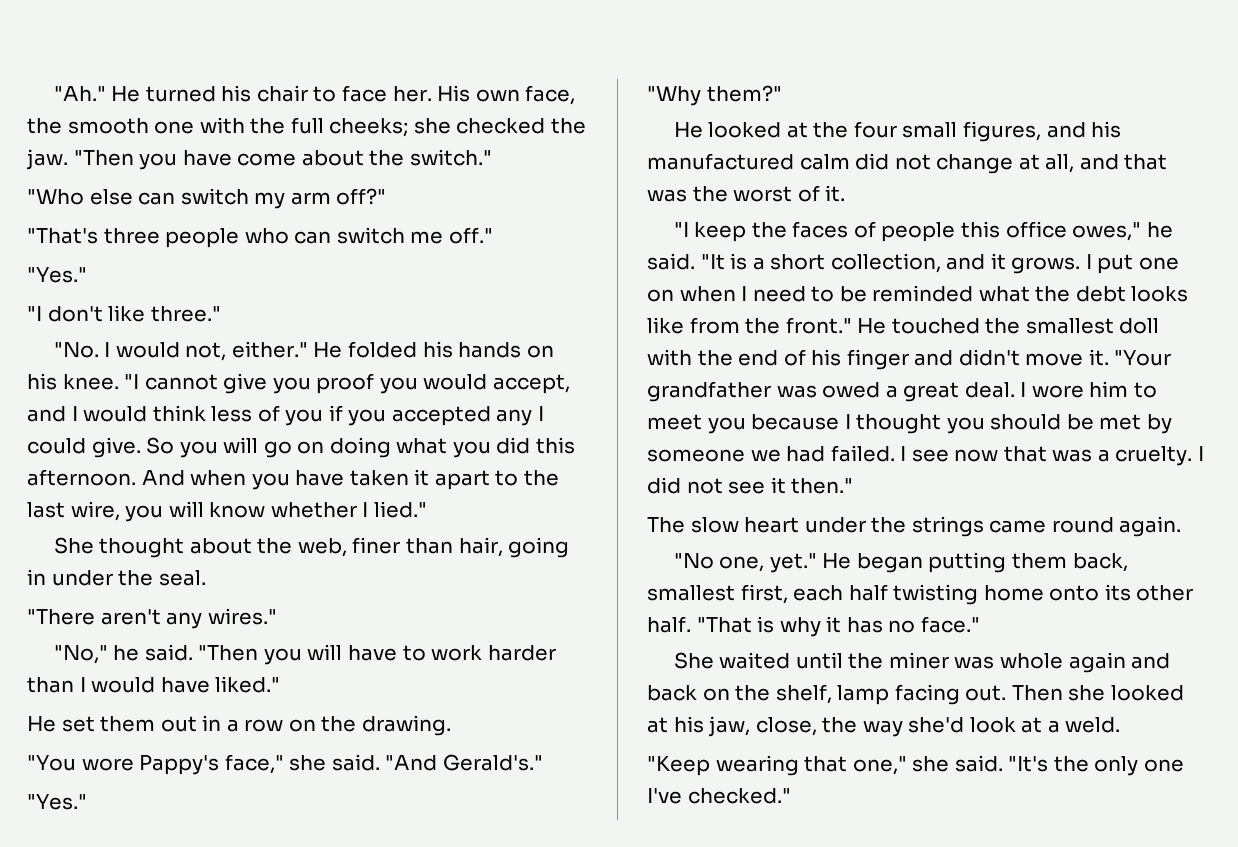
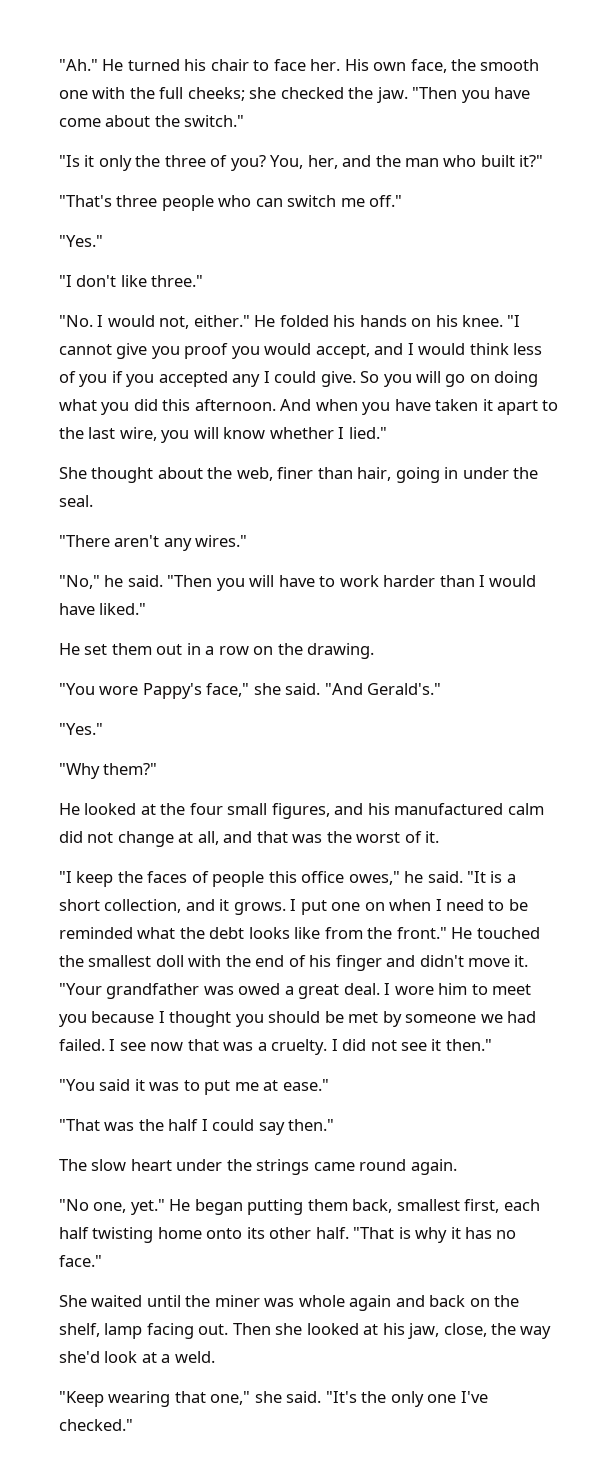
- "Who else can switch my arm off?"
+ "Is it only the three of you? You, her, and the man who built it?"
+ "You said it was to put me at ease."
+ "That was the half I could say then."

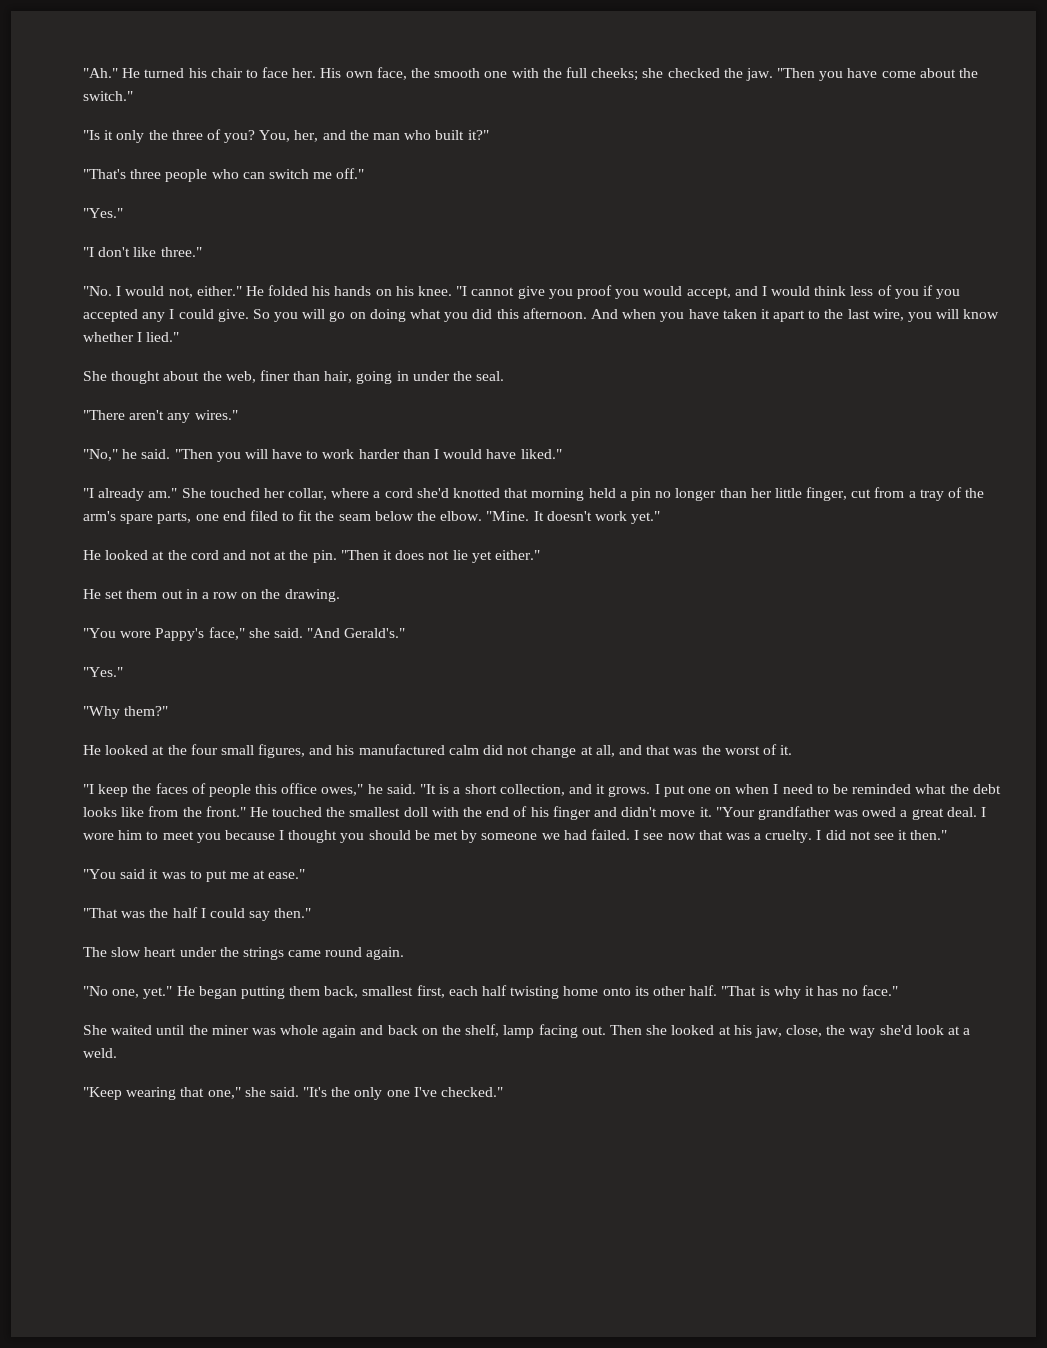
+ "I already am." She touched her collar, where a cord she'd knotted that morning held a pin no longer than her little finger, cut from a tray of the arm's spare parts, one end filed to fit the seam below the elbow. "Mine. It doesn't work yet."
+ He looked at the cord and not at the pin. "Then it does not lie yet either."

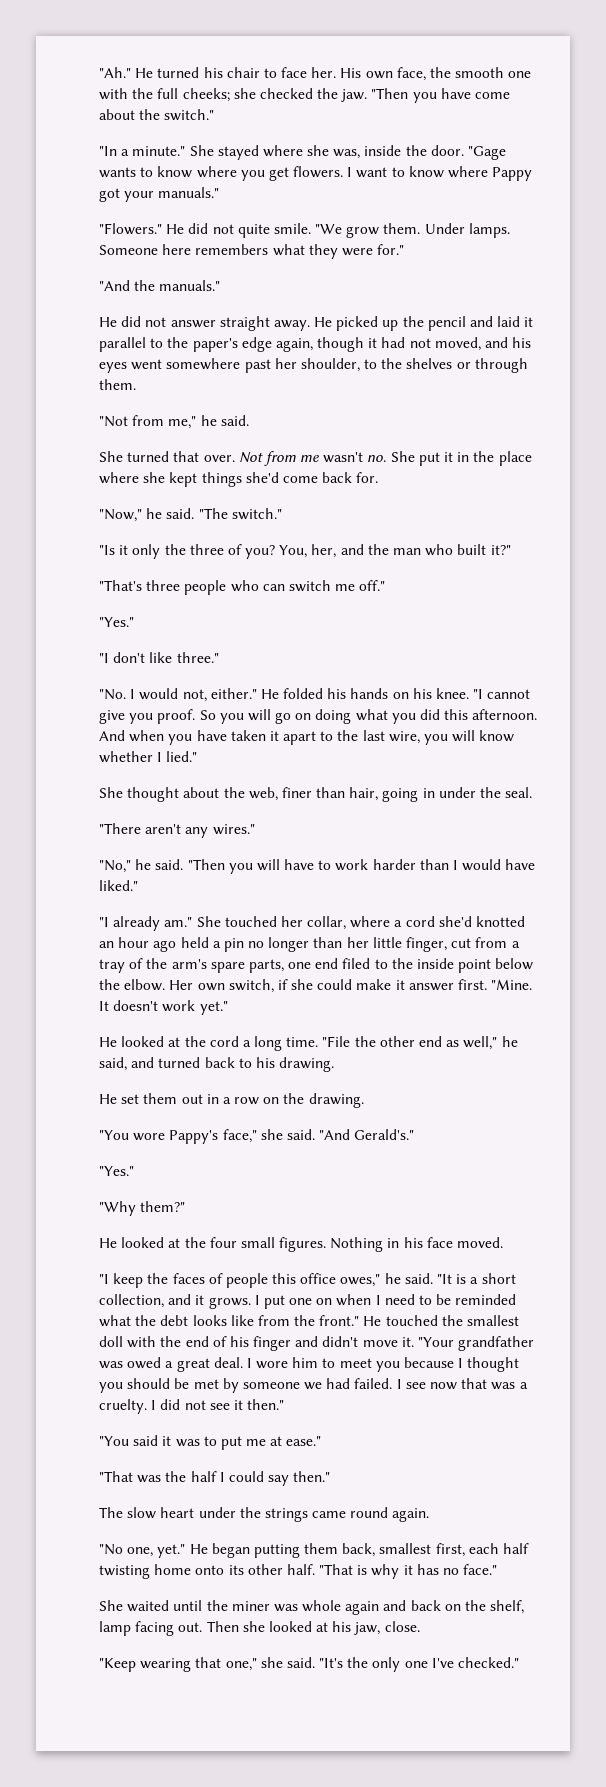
+ "In a minute." She stayed where she was, inside the door. "Gage wants to know where you get flowers. I want to know where Pappy got your manuals."
+ "Flowers." He did not quite smile. "We grow them. Under lamps. Someone here remembers what they were for."
+ "And the manuals."
+ He did not answer straight away. He picked up the pencil and laid it parallel to the paper's edge again, though it had not moved, and his eyes went somewhere past her shoulder, to the shelves or through them.
+ "Not from me," he said.
+ She turned that over. Not from me wasn't no. She put it in the place where she kept things she'd come back for.
+ "Now," he said. "The switch."
- "I cannot give you proof you would accept, and I would think less of you if you accepted any I could give.
+ "I cannot give you proof.
- She touched her collar, where a cord she'd knotted that morning held a pin no longer than her little finger, cut from a tray of the arm's spare parts, one end filed to fit the seam below the elbow.
+ She touched her collar, where a cord she'd knotted an hour ago held a pin no longer than her little finger, cut from a tray of the arm's spare parts, one end filed to the inside point below the elbow. Her own switch, if she could make it answer first.
- He looked at the cord and not at the pin. "Then it does not lie yet either."
+ He looked at the cord a long time. "File the other end as well," he said, and turned back to his drawing.
- He looked at the four small figures, and his manufactured calm did not change at all, and that was the worst of it.
+ He looked at the four small figures. Nothing in his face moved.
- Then she looked at his jaw, close, the way she'd look at a weld.
+ Then she looked at his jaw, close.

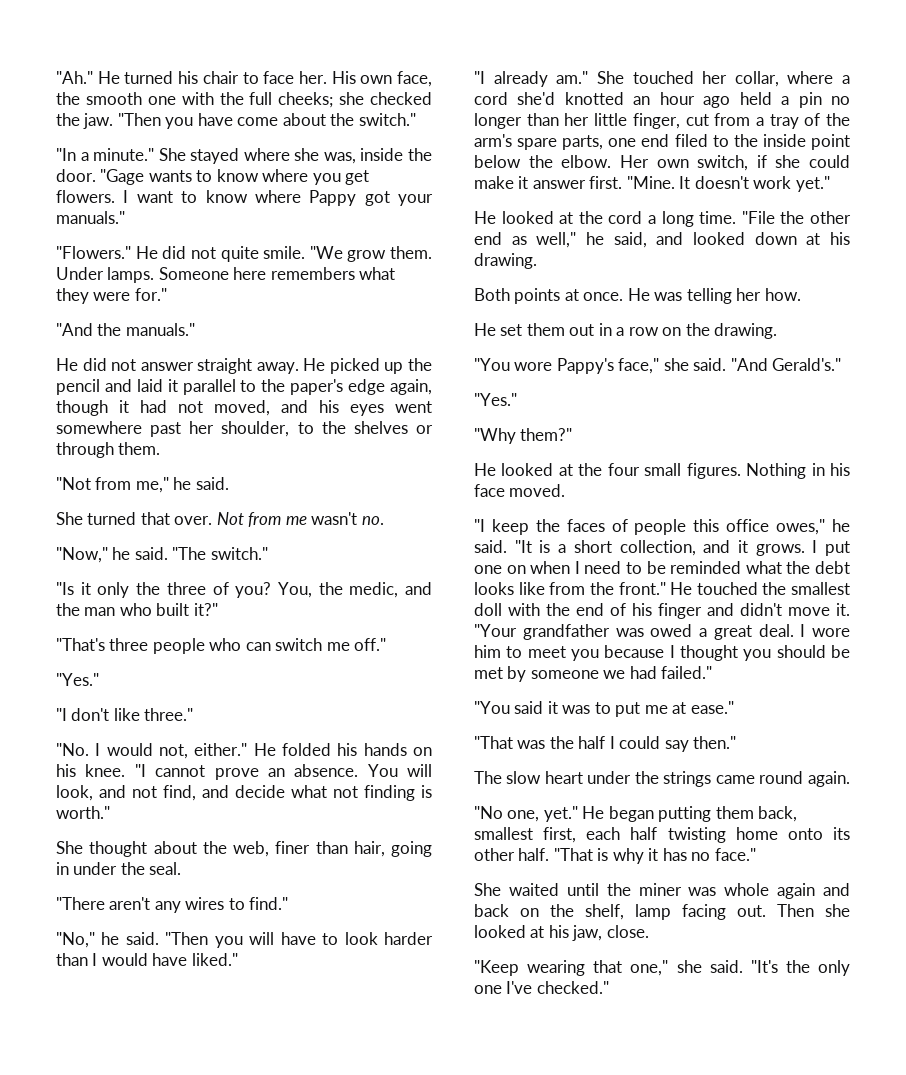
- Not from me wasn't no. She put it in the place where she kept things she'd come back for.
+ Not from me wasn't no.
- You, her, and the man who built it?"
+ You, the medic, and the man who built it?"
- "I cannot give you proof. So you will go on doing what you did this afternoon. And when you have taken it apart to the last wire, you will know whether I lied."
+ "I cannot prove an absence. You will look, and not find, and decide what not finding is worth."
- "There aren't any wires."
+ "There aren't any wires to find."
- "Then you will have to work harder than I would have liked."
+ "Then you will have to look harder than I would have liked."
- "File the other end as well," he said, and turned back to his drawing.
+ "File the other end as well," he said, and looked down at his drawing.
+ Both points at once. He was telling her how.
- I wore him to meet you because I thought you should be met by someone we had failed. I see now that was a cruelty. I did not see it then."
+ I wore him to meet you because I thought you should be met by someone we had failed."

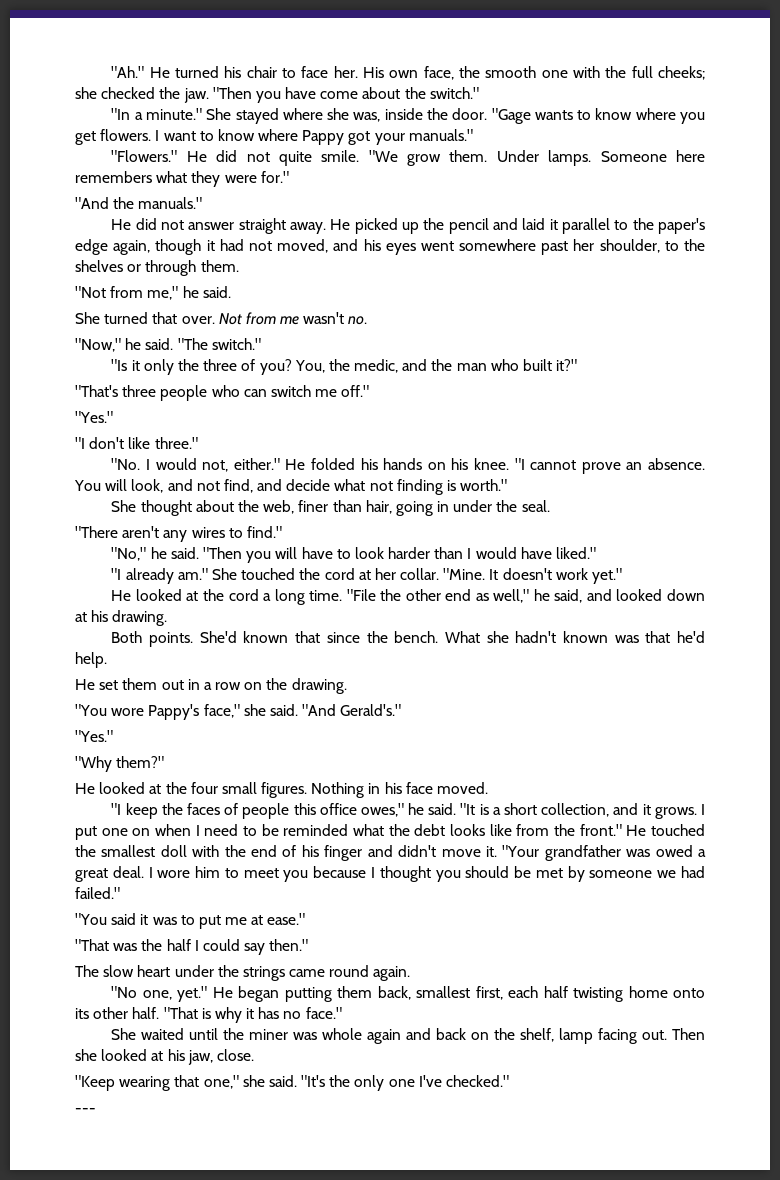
- She touched her collar, where a cord she'd knotted an hour ago held a pin no longer than her little finger, cut from a tray of the arm's spare parts, one end filed to the inside point below the elbow. Her own switch, if she could make it answer first.
+ She touched the cord at her collar.
- Both points at once. He was telling her how.
+ Both points. She'd known that since the bench. What she hadn't known was that he'd help.
+ ---

